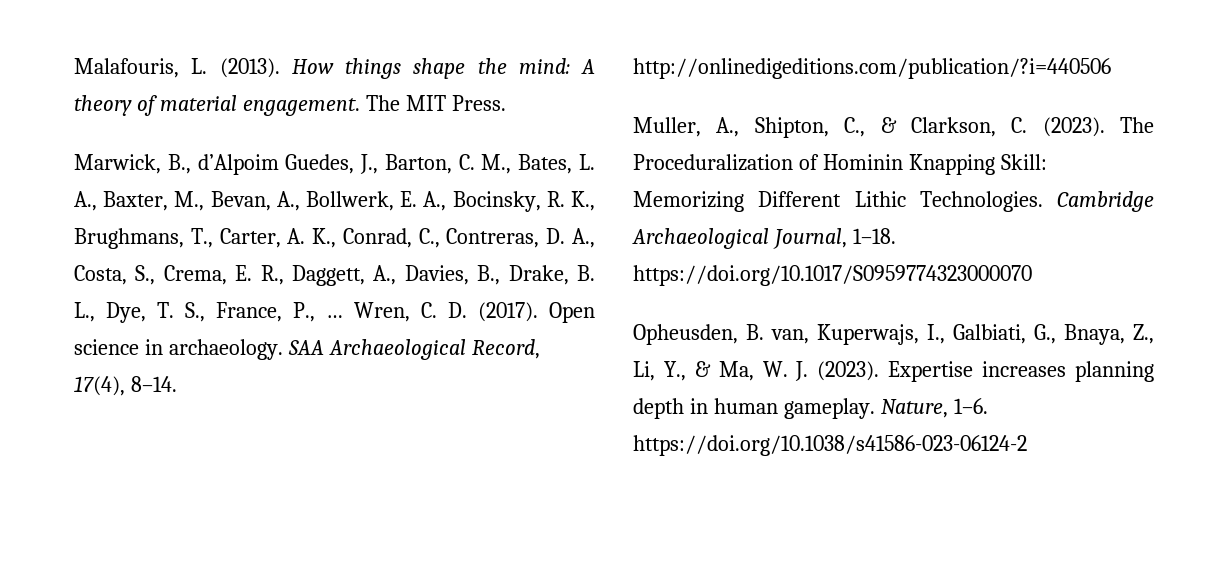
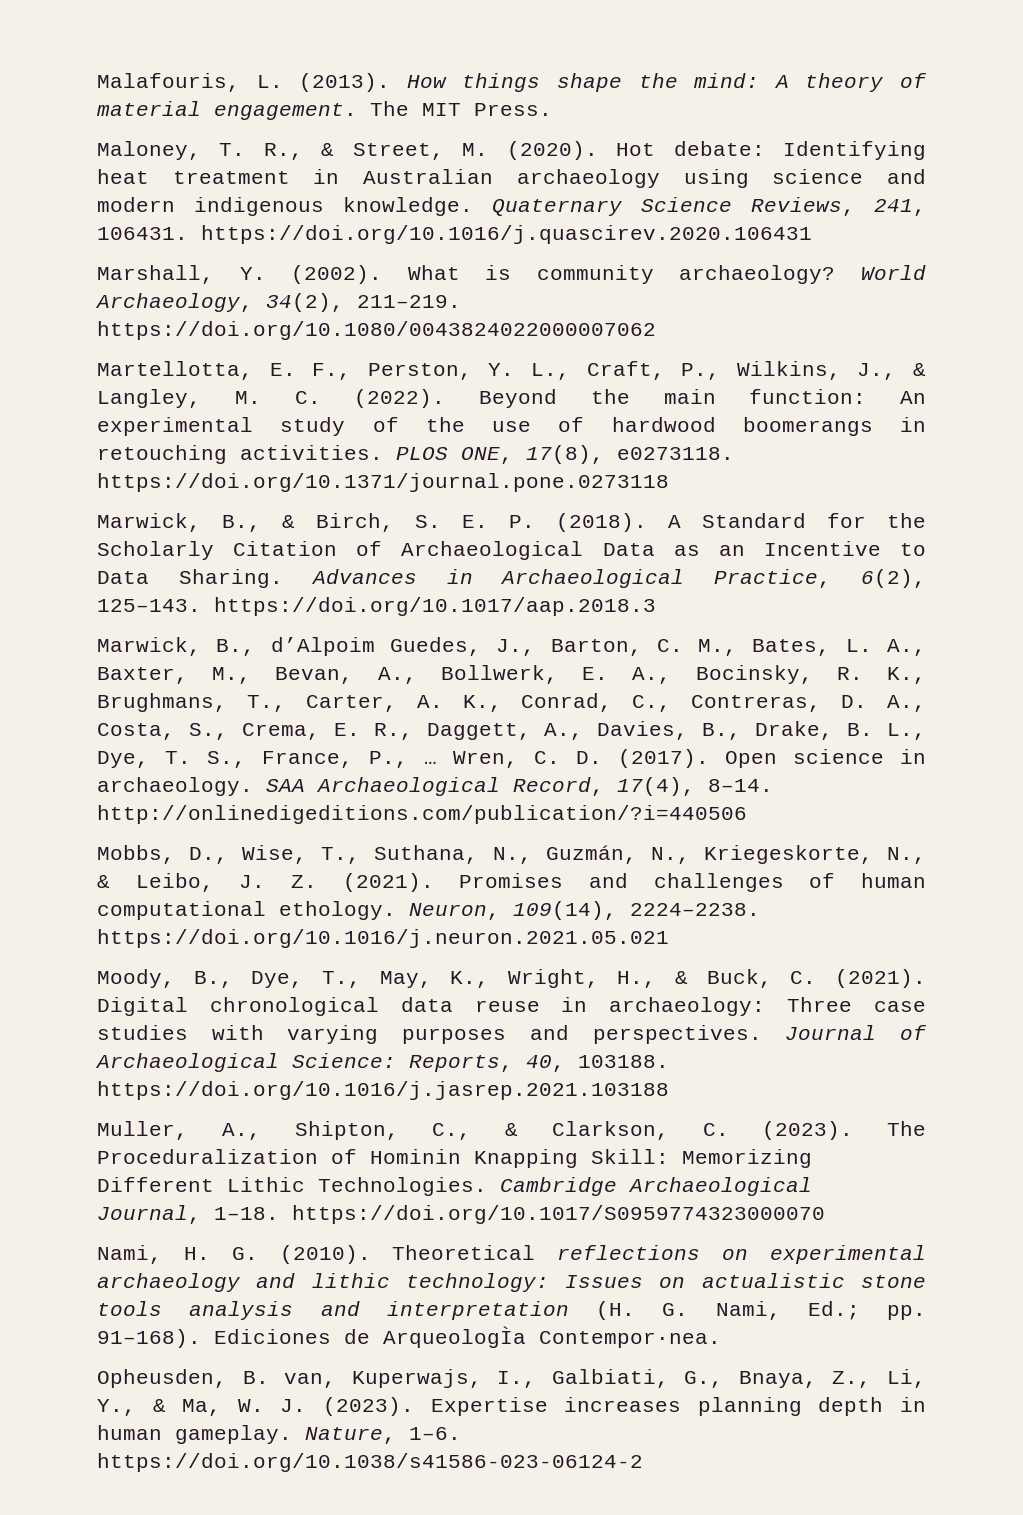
+ Maloney, T. R., & Street, M. (2020). Hot debate: Identifying heat treatment in Australian archaeology using science and modern indigenous knowledge. Quaternary Science Reviews, 241, 106431. https://doi.org/10.1016/j.quascirev.2020.106431
+ Marshall, Y. (2002). What is community archaeology? World Archaeology, 34(2), 211–219. https://doi.org/10.1080/0043824022000007062
+ Martellotta, E. F., Perston, Y. L., Craft, P., Wilkins, J., & Langley, M. C. (2022). Beyond the main function: An experimental study of the use of hardwood boomerangs in retouching activities. PLOS ONE, 17(8), e0273118. https://doi.org/10.1371/journal.pone.0273118
+ Marwick, B., & Birch, S. E. P. (2018). A Standard for the Scholarly Citation of Archaeological Data as an Incentive to Data Sharing. Advances in Archaeological Practice, 6(2), 125–143. https://doi.org/10.1017/aap.2018.3
+ Mobbs, D., Wise, T., Suthana, N., Guzmán, N., Kriegeskorte, N., & Leibo, J. Z. (2021). Promises and challenges of human computational ethology. Neuron, 109(14), 2224–2238. https://doi.org/10.1016/j.neuron.2021.05.021
+ Moody, B., Dye, T., May, K., Wright, H., & Buck, C. (2021). Digital chronological data reuse in archaeology: Three case studies with varying purposes and perspectives. Journal of Archaeological Science: Reports, 40, 103188. https://doi.org/10.1016/j.jasrep.2021.103188
+ Nami, H. G. (2010). Theoretical reflections on experimental archaeology and lithic technology: Issues on actualistic stone tools analysis and interpretation (H. G. Nami, Ed.; pp. 91–168). Ediciones de ArqueologÌa Contempor·nea.

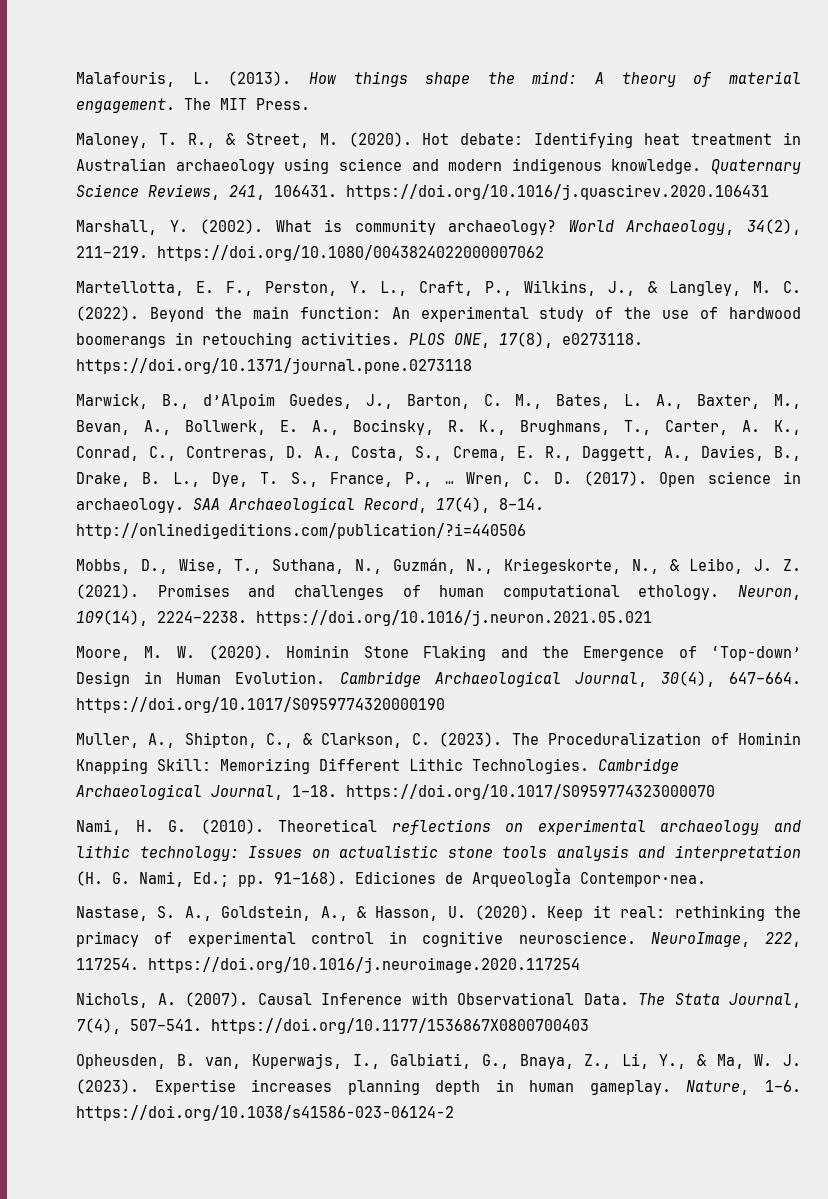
- Marwick, B., & Birch, S. E. P. (2018). A Standard for the Scholarly Citation of Archaeological Data as an Incentive to Data Sharing. Advances in Archaeological Practice, 6(2), 125–143. https://doi.org/10.1017/aap.2018.3
- Moody, B., Dye, T., May, K., Wright, H., & Buck, C. (2021). Digital chronological data reuse in archaeology: Three case studies with varying purposes and perspectives. Journal of Archaeological Science: Reports, 40, 103188. https://doi.org/10.1016/j.jasrep.2021.103188
+ Moore, M. W. (2020). Hominin Stone Flaking and the Emergence of ‘Top-down’ Design in Human Evolution. Cambridge Archaeological Journal, 30(4), 647–664. https://doi.org/10.1017/S0959774320000190
+ Nastase, S. A., Goldstein, A., & Hasson, U. (2020). Keep it real: rethinking the primacy of experimental control in cognitive neuroscience. NeuroImage, 222, 117254. https://doi.org/10.1016/j.neuroimage.2020.117254
+ Nichols, A. (2007). Causal Inference with Observational Data. The Stata Journal, 7(4), 507–541. https://doi.org/10.1177/1536867X0800700403

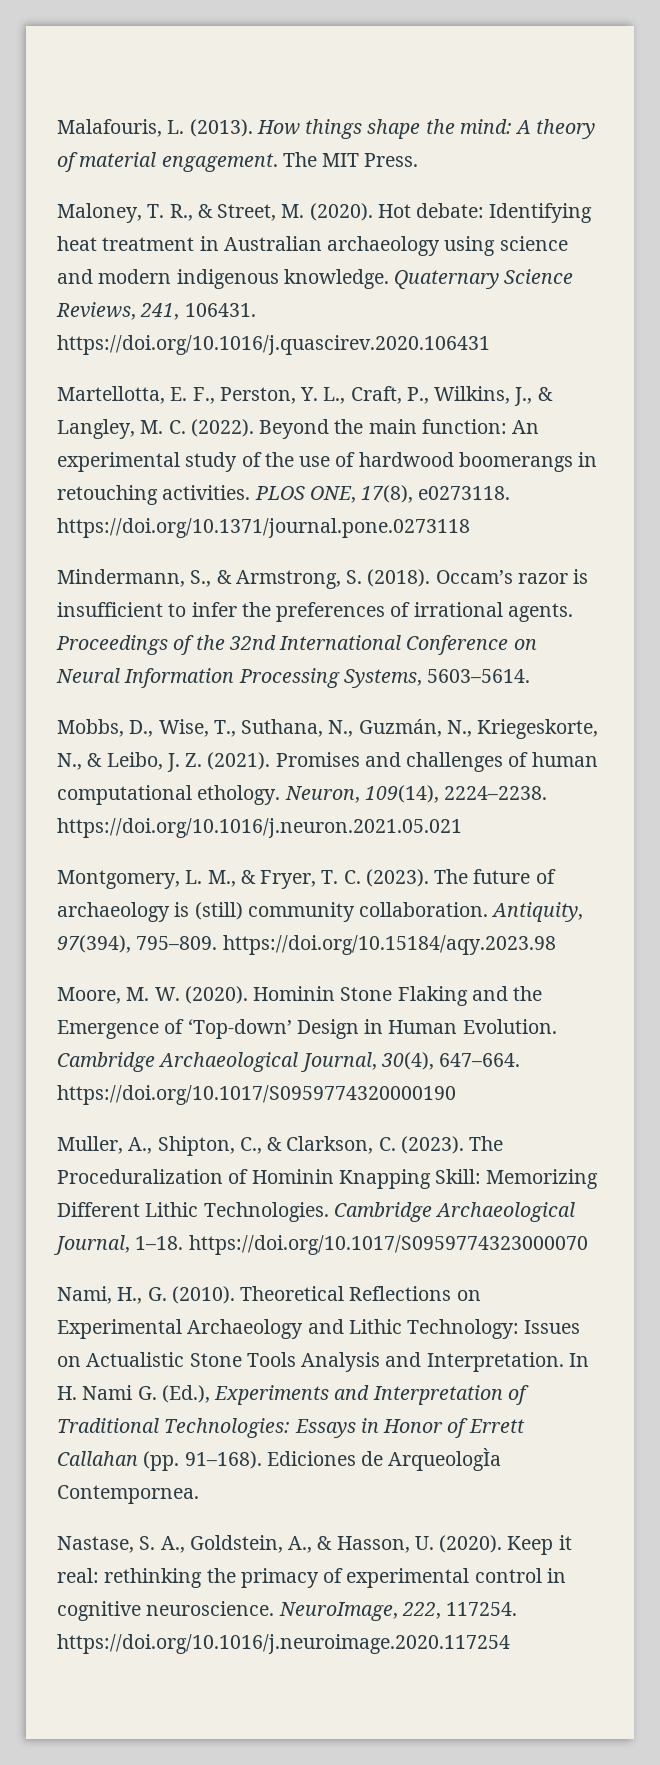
- Marshall, Y. (2002). What is community archaeology? World Archaeology, 34(2), 211–219. https://doi.org/10.1080/0043824022000007062
- Marwick, B., d’Alpoim Guedes, J., Barton, C. M., Bates, L. A., Baxter, M., Bevan, A., Bollwerk, E. A., Bocinsky, R. K., Brughmans, T., Carter, A. K., Conrad, C., Contreras, D. A., Costa, S., Crema, E. R., Daggett, A., Davies, B., Drake, B. L., Dye, T. S., France, P., … Wren, C. D. (2017). Open science in archaeology. SAA Archaeological Record, 17(4), 8–14. http://onlinedigeditions.com/publication/?i=440506
+ Mindermann, S., & Armstrong, S. (2018). Occam’s razor is insufficient to infer the preferences of irrational agents. Proceedings of the 32nd International Conference on Neural Information Processing Systems, 5603–5614.
+ Montgomery, L. M., & Fryer, T. C. (2023). The future of archaeology is (still) community collaboration. Antiquity, 97(394), 795–809. https://doi.org/10.15184/aqy.2023.98
- Nami, H. G. (2010).
+ Nami, H., G. (2010).
- Theoretical reflections on experimental archaeology and lithic technology: Issues on actualistic stone tools analysis and interpretation (H. G. Nami, Ed.; pp. 91–168).
+ Theoretical Reflections on Experimental Archaeology and Lithic Technology: Issues on Actualistic Stone Tools Analysis and Interpretation. In H. Nami G. (Ed.), Experiments and Interpretation of Traditional Technologies: Essays in Honor of Errett Callahan (pp. 91–168).
- Ediciones de ArqueologÌa Contempor·nea.
+ Ediciones de ArqueologÌa Contempornea.
- Nichols, A. (2007). Causal Inference with Observational Data. The Stata Journal, 7(4), 507–541. https://doi.org/10.1177/1536867X0800700403
- Opheusden, B. van, Kuperwajs, I., Galbiati, G., Bnaya, Z., Li, Y., & Ma, W. J. (2023). Expertise increases planning depth in human gameplay. Nature, 1–6. https://doi.org/10.1038/s41586-023-06124-2

